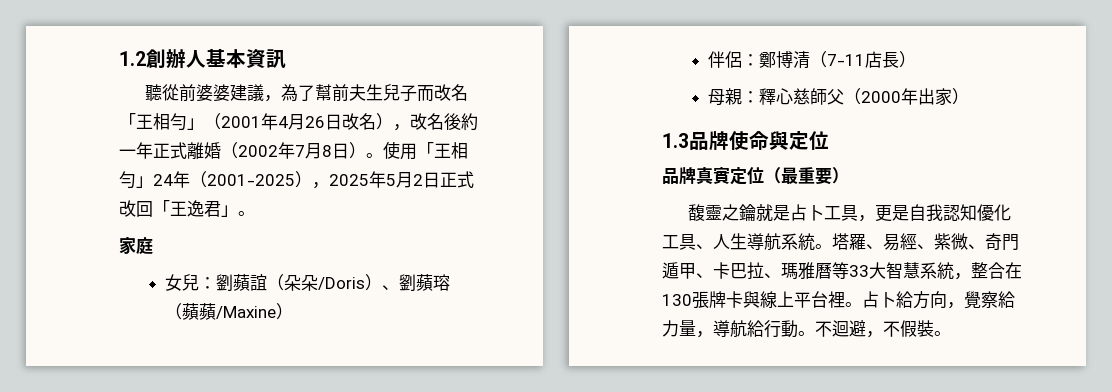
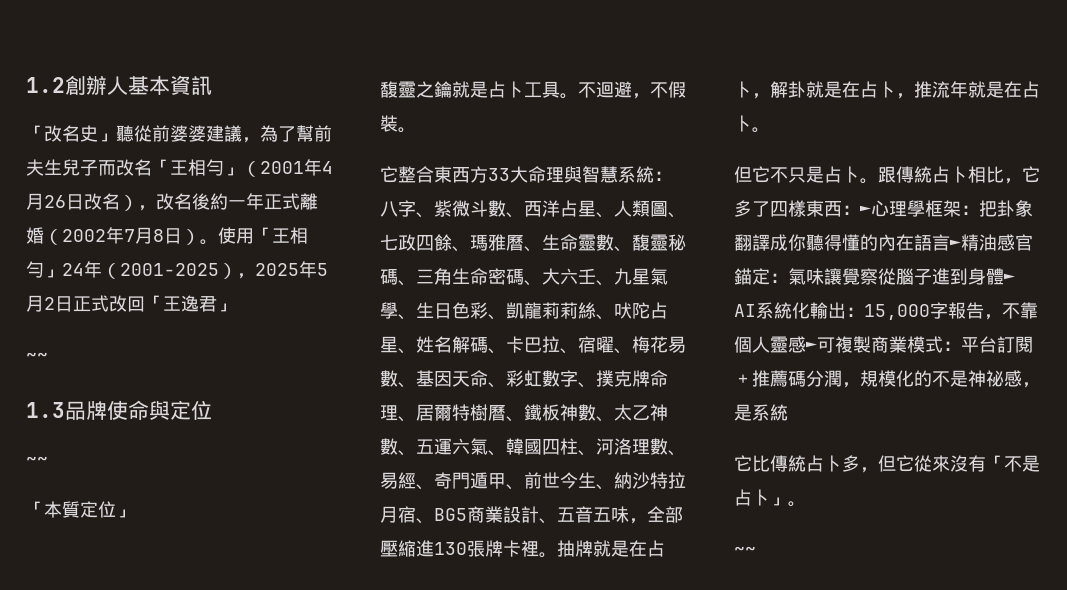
- 聽從前婆婆建議，為了幫前夫生兒子而改名「王相勻」（2001年4月26日改名），改名後約一年正式離婚（2002年7月8日）。
+ 「改名史」聽從前婆婆建議，為了幫前夫生兒子而改名「王相勻」（2001年4月26日改名），改名後約一年正式離婚（2002年7月8日）。
- 使用「王相勻」24年（2001-2025），2025年5月2日正式改回「王逸君」。
- 家庭
- 女兒：劉蘋誼（朵朵/Doris）、劉蘋瑢（蘋蘋/Maxine）
- 伴侶：鄭博清（7-11店長）
- 母親：釋心慈師父（2000年出家）
+ 使用「王相勻」24年（2001-2025），2025年5月2日正式改回「王逸君」
+ ~~
  1.3品牌使命與定位
- 品牌真實定位（最重要）
+ ~~
+ 「本質定位」
- 馥靈之鑰就是占卜工具，更是自我認知優化工具、人生導航系統。塔羅、易經、紫微、奇門遁甲、卡巴拉、瑪雅曆等33大智慧系統，整合在130張牌卡與線上平台裡。占卜給方向，覺察給力量，導航給行動。
+ 馥靈之鑰就是占卜工具。
+ 它整合東西方33大命理與智慧系統：八字、紫微斗數、西洋占星、人類圖、七政四餘、瑪雅曆、生命靈數、馥靈秘碼、三角生命密碼、大六壬、九星氣學、生日色彩、凱龍莉莉絲、吠陀占星、姓名解碼、卡巴拉、宿曜、梅花易數、基因天命、彩虹數字、撲克牌命理、居爾特樹曆、鐵板神數、太乙神數、五運六氣、韓國四柱、河洛理數、易經、奇門遁甲、前世今生、納沙特拉月宿、BG5商業設計、五音五味，全部壓縮進130張牌卡裡。抽牌就是在占卜，解卦就是在占卜，推流年就是在占卜。
+ 但它不只是占卜。跟傳統占卜相比，它多了四樣東西：►心理學框架：把卦象翻譯成你聽得懂的內在語言►精油感官錨定：氣味讓覺察從腦子進到身體► AI系統化輸出：15,000字報告，不靠個人靈感►可複製商業模式：平台訂閱＋推薦碼分潤，規模化的不是神祕感，是系統
+ 它比傳統占卜多，但它從來沒有「不是占卜」。
+ ~~

